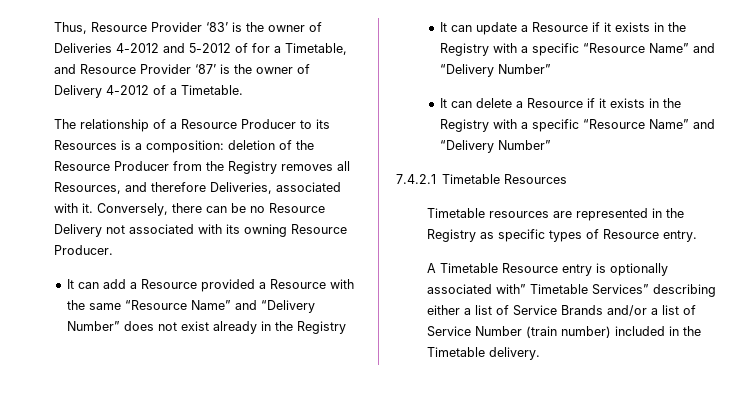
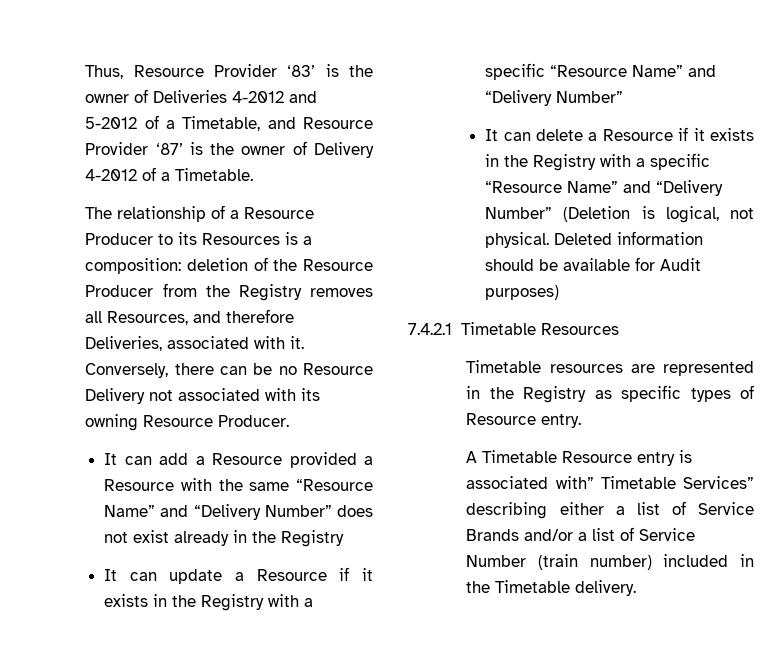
- Thus, Resource Provider ‘83’ is the owner of Deliveries 4-2012 and 5-2012 of for a Timetable, and Resource Provider ‘87’ is the owner of Delivery 4-2012 of a Timetable.
+ Thus, Resource Provider ‘83’ is the owner of Deliveries 4-2012 and 5-2012 of a Timetable, and Resource Provider ‘87’ is the owner of Delivery 4-2012 of a Timetable.
- It can delete a Resource if it exists in the Registry with a specific “Resource Name” and “Delivery Number”
+ It can delete a Resource if it exists in the Registry with a specific “Resource Name” and “Delivery Number” (Deletion is logical, not physical. Deleted information should be available for Audit purposes)
- A Timetable Resource entry is optionally associated with” Timetable Services” describing either a list of Service Brands and/or a list of Service Number (train number) included in the Timetable delivery.
+ A Timetable Resource entry is associated with” Timetable Services” describing either a list of Service Brands and/or a list of Service Number (train number) included in the Timetable delivery.

